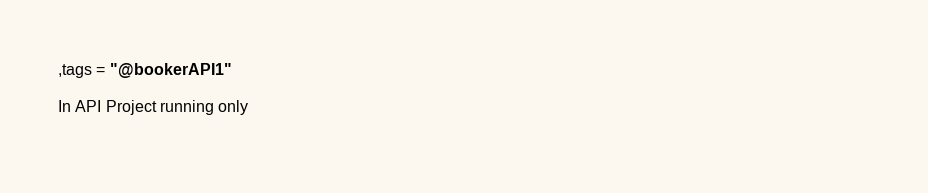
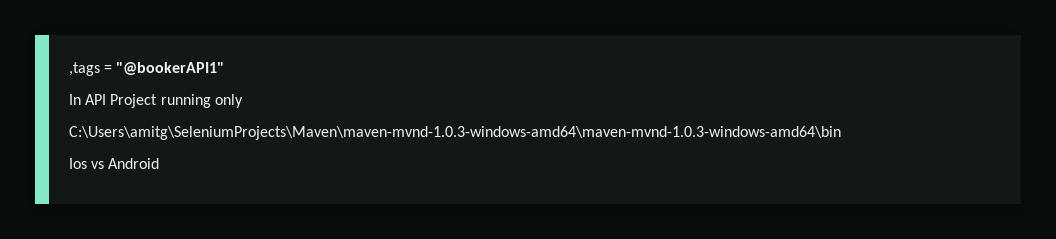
+ C:\Users\amitg\SeleniumProjects\Maven\maven-mvnd-1.0.3-windows-amd64\maven-mvnd-1.0.3-windows-amd64\bin
+ Ios vs Android

